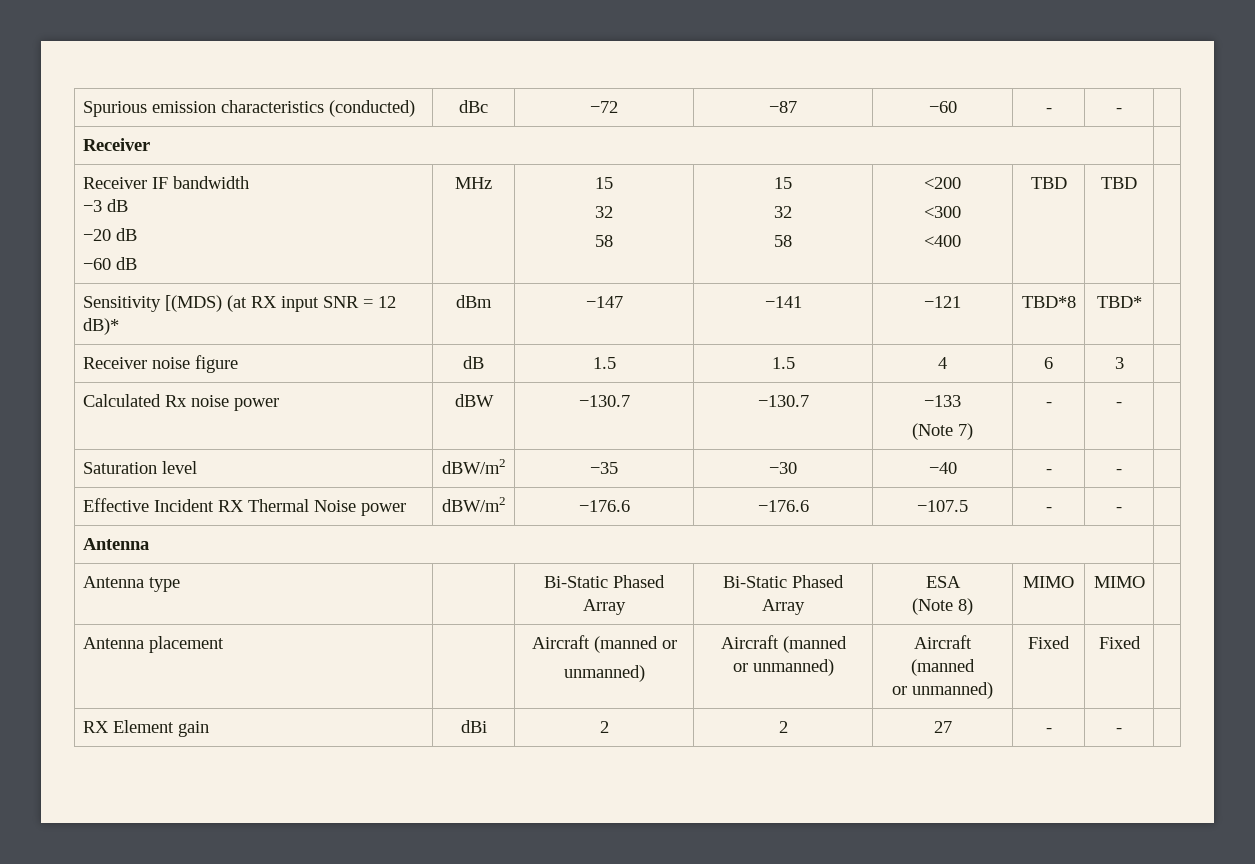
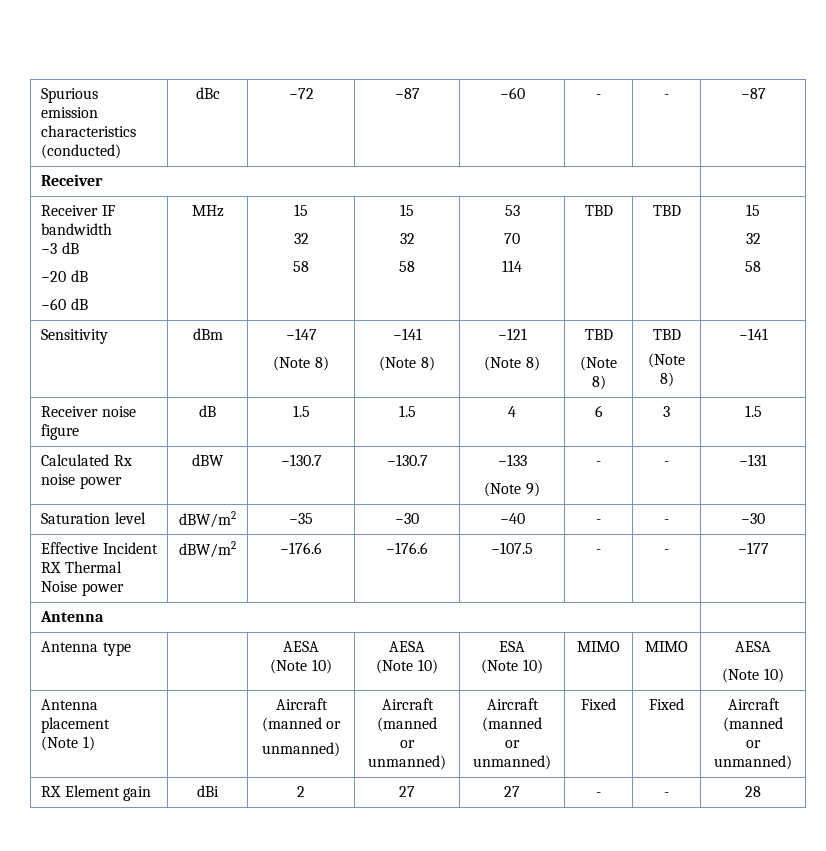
- Spurious emission characteristics (conducted) | dBc | −72 | −87 | −60 | - | - |
+ Spurious emission characteristics (conducted) | dBc | −72 | −87 | −60 | - | - | −87
  Receiver IF bandwidth
  −3 dB
  −20 dB
  −60 dB | MHz | 15
  32
  58 | 15
  32
- 58 | <200
- <300
- <400 | TBD | TBD |
- Sensitivity [(MDS) (at RX input SNR = 12 dB)* | dBm | −147 | −141 | −121 | TBD*8 | TBD* |
+ 58 | 53
+ 70
+ 114 | TBD | TBD | 15
+ 32
+ 58
+ Sensitivity | dBm | −147
+ (Note 8) | −141
+ (Note 8) | −121
+ (Note 8) | TBD
+ (Note 8) | TBD
+ (Note 8) | −141
- Receiver noise figure | dB | 1.5 | 1.5 | 4 | 6 | 3 |
+ Receiver noise figure | dB | 1.5 | 1.5 | 4 | 6 | 3 | 1.5
  Calculated Rx noise power | dBW | −130.7 | −130.7 | −133
- (Note 7) | - | - |
+ (Note 9) | - | - | −131
- Saturation level | dBW/m2 | −35 | −30 | −40 | - | - |
+ Saturation level | dBW/m2 | −35 | −30 | −40 | - | - | −30
- Effective Incident RX Thermal Noise power | dBW/m2 | −176.6 | −176.6 | −107.5 | - | - |
+ Effective Incident RX Thermal Noise power | dBW/m2 | −176.6 | −176.6 | −107.5 | - | - | −177
- Antenna type | | Bi-Static Phased Array | Bi-Static Phased Array | ESA
- (Note 8) | MIMO | MIMO |
+ Antenna type | | AESA
+ (Note 10) | AESA
+ (Note 10) | ESA
+ (Note 10) | MIMO | MIMO | AESA
+ (Note 10)
- Antenna placement | | Aircraft (manned or
+ Antenna placement
+ (Note 1) | | Aircraft (manned or
  unmanned) | Aircraft (manned
  or unmanned) | Aircraft (manned
- or unmanned) | Fixed | Fixed |
+ or unmanned) | Fixed | Fixed | Aircraft (manned
+ or unmanned)
- RX Element gain | dBi | 2 | 2 | 27 | - | - |
+ RX Element gain | dBi | 2 | 27 | 27 | - | - | 28

